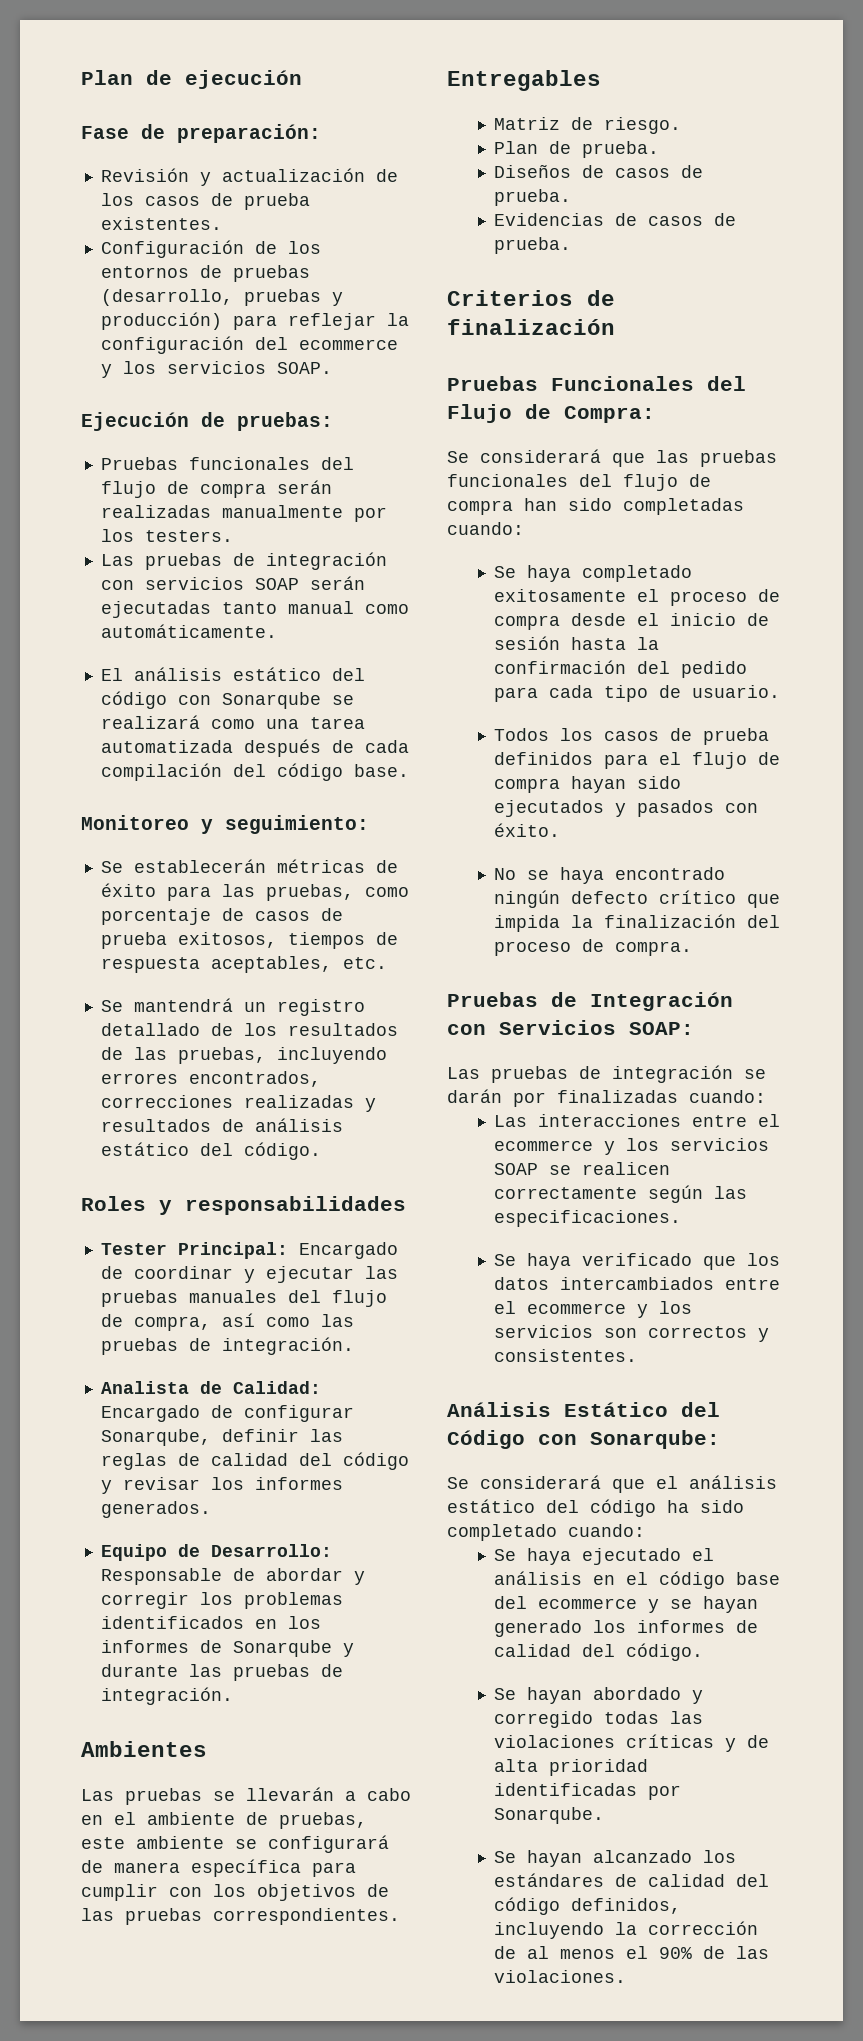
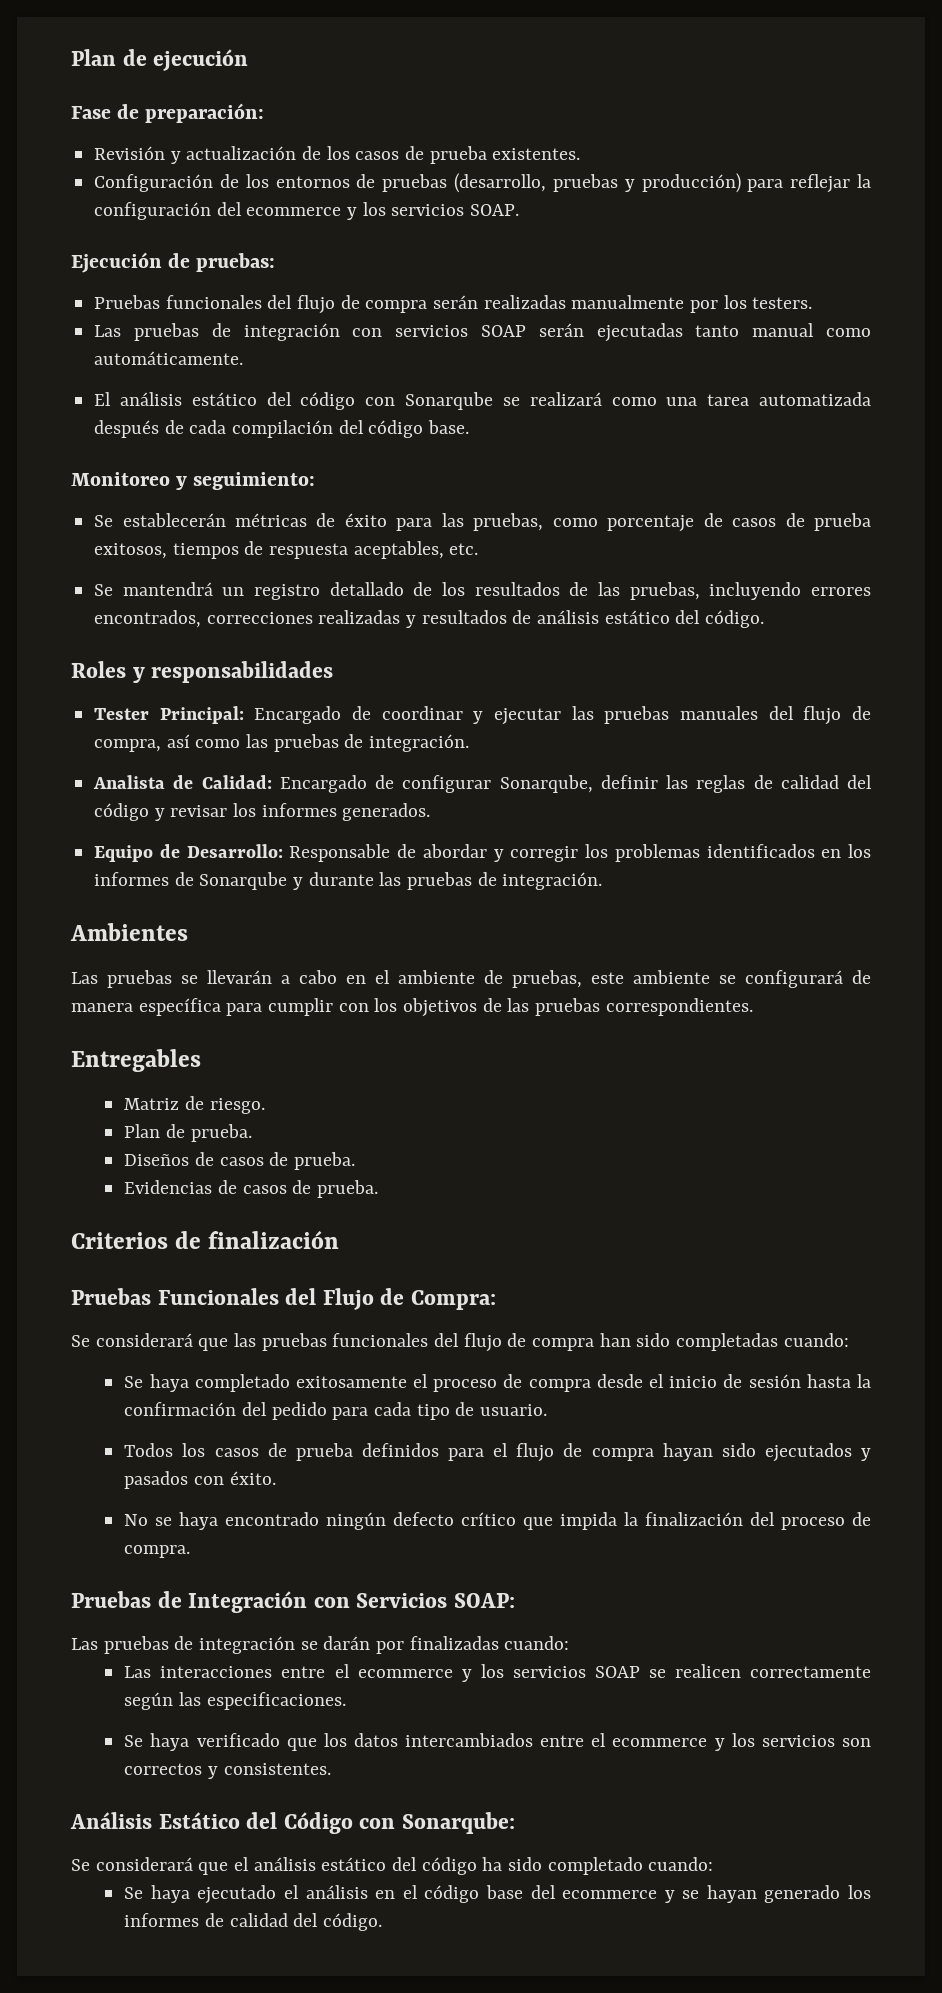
- Se hayan abordado y corregido todas las violaciones críticas y de alta prioridad identificadas por Sonarqube.
- Se hayan alcanzado los estándares de calidad del código definidos, incluyendo la corrección de al menos el 90% de las violaciones.

